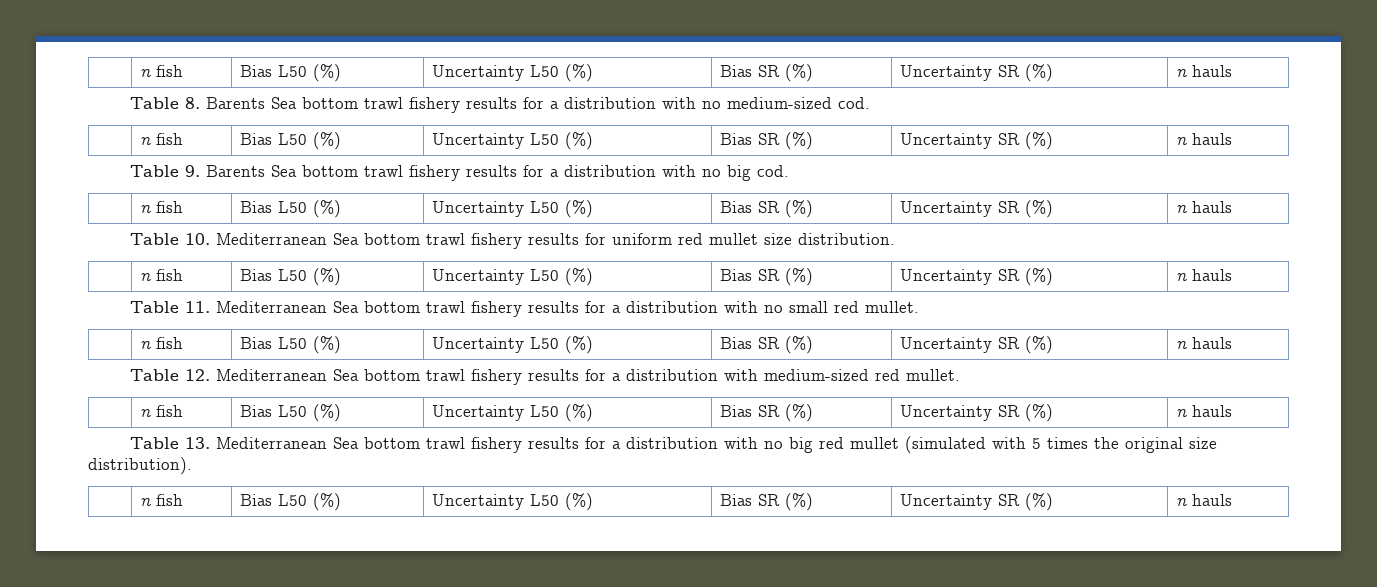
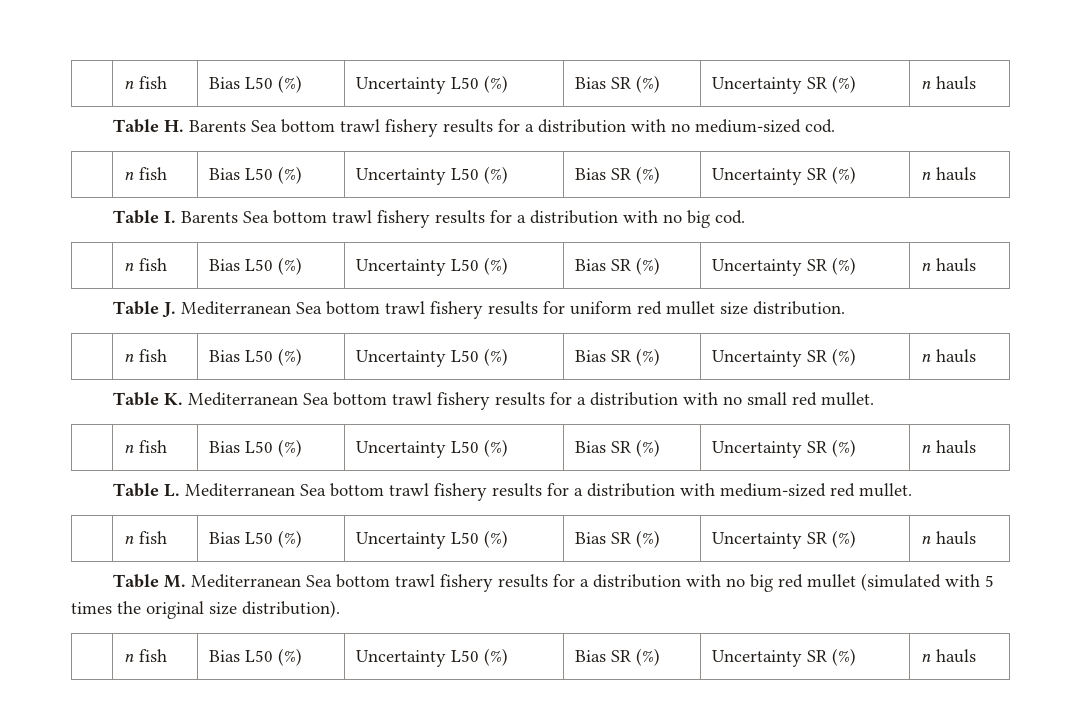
- Table 8. Barents Sea bottom trawl fishery results for a distribution with no medium-sized cod.
+ Table H. Barents Sea bottom trawl fishery results for a distribution with no medium-sized cod.
- Table 9. Barents Sea bottom trawl fishery results for a distribution with no big cod.
+ Table I. Barents Sea bottom trawl fishery results for a distribution with no big cod.
- Table 10. Mediterranean Sea bottom trawl fishery results for uniform red mullet size distribution.
+ Table J. Mediterranean Sea bottom trawl fishery results for uniform red mullet size distribution.
- Table 11. Mediterranean Sea bottom trawl fishery results for a distribution with no small red mullet.
+ Table K. Mediterranean Sea bottom trawl fishery results for a distribution with no small red mullet.
- Table 12. Mediterranean Sea bottom trawl fishery results for a distribution with medium-sized red mullet.
+ Table L. Mediterranean Sea bottom trawl fishery results for a distribution with medium-sized red mullet.
- Table 13. Mediterranean Sea bottom trawl fishery results for a distribution with no big red mullet (simulated with 5 times the original size distribution).
+ Table M. Mediterranean Sea bottom trawl fishery results for a distribution with no big red mullet (simulated with 5 times the original size distribution).

